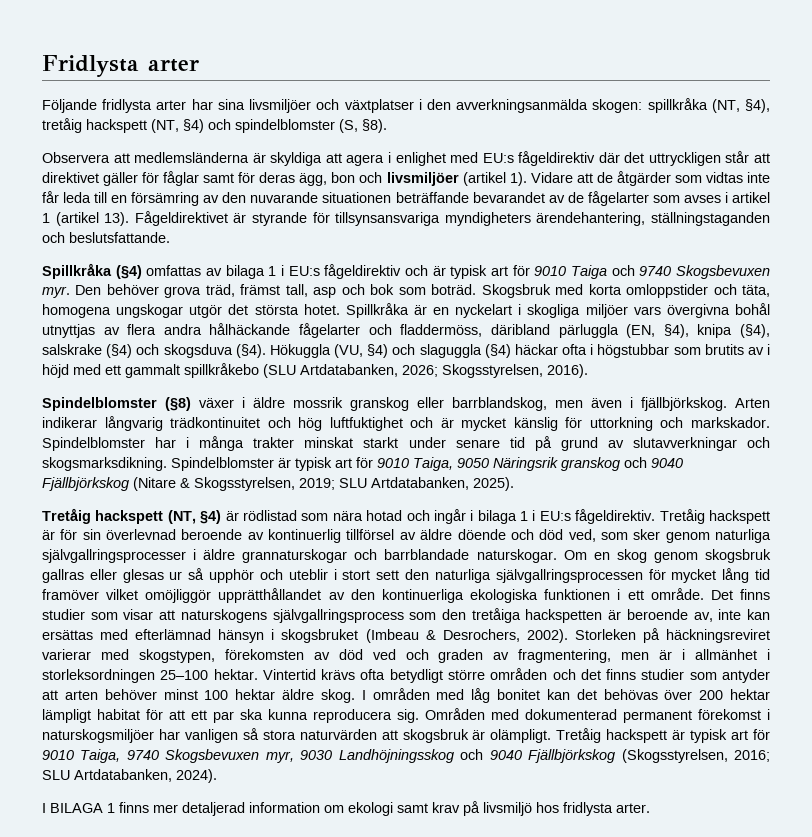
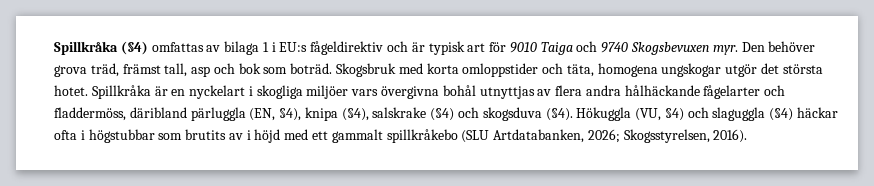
- Fridlysta arter
- Följande fridlysta arter har sina livsmiljöer och växtplatser i den avverkningsanmälda skogen: spillkråka (NT, §4), tretåig hackspett (NT, §4) och spindelblomster (S, §8).
- Observera att medlemsländerna är skyldiga att agera i enlighet med EU:s fågeldirektiv där det uttryckligen står att direktivet gäller för fåglar samt för deras ägg, bon och livsmiljöer (artikel 1). Vidare att de åtgärder som vidtas inte får leda till en försämring av den nuvarande situationen beträffande bevarandet av de fågelarter som avses i artikel 1 (artikel 13). Fågeldirektivet är styrande för tillsynsansvariga myndigheters ärendehantering, ställningstaganden och beslutsfattande.
- Spindelblomster (§8) växer i äldre mossrik granskog eller barrblandskog, men även i fjällbjörkskog. Arten indikerar långvarig trädkontinuitet och hög luftfuktighet och är mycket känslig för uttorkning och markskador. Spindelblomster har i många trakter minskat starkt under senare tid på grund av slutavverkningar och skogsmarksdikning. Spindelblomster är typisk art för 9010 Taiga, 9050 Näringsrik granskog och 9040 Fjällbjörkskog (Nitare & Skogsstyrelsen, 2019; SLU Artdatabanken, 2025).
- Tretåig hackspett (NT, §4) är rödlistad som nära hotad och ingår i bilaga 1 i EU:s fågeldirektiv. Tretåig hackspett är för sin överlevnad beroende av kontinuerlig tillförsel av äldre döende och död ved, som sker genom naturliga självgallringsprocesser i äldre grannaturskogar och barrblandade naturskogar. Om en skog genom skogsbruk gallras eller glesas ur så upphör och uteblir i stort sett den naturliga självgallringsprocessen för mycket lång tid framöver vilket omöjliggör upprätthållandet av den kontinuerliga ekologiska funktionen i ett område. Det finns studier som visar att naturskogens självgallringsprocess som den tretåiga hackspetten är beroende av, inte kan ersättas med efterlämnad hänsyn i skogsbruket (Imbeau & Desrochers, 2002). Storleken på häckningsreviret varierar med skogstypen, förekomsten av död ved och graden av fragmentering, men är i allmänhet i storleksordningen 25–100 hektar. Vintertid krävs ofta betydligt större områden och det finns studier som antyder att arten behöver minst 100 hektar äldre skog. I områden med låg bonitet kan det behövas över 200 hektar lämpligt habitat för att ett par ska kunna reproducera sig. Områden med dokumenterad permanent förekomst i naturskogsmiljöer har vanligen så stora naturvärden att skogsbruk är olämpligt. Tretåig hackspett är typisk art för 9010 Taiga, 9740 Skogsbevuxen myr, 9030 Landhöjningsskog och 9040 Fjällbjörkskog (Skogsstyrelsen, 2016; SLU Artdatabanken, 2024).
- I BILAGA 1 finns mer detaljerad information om ekologi samt krav på livsmiljö hos fridlysta arter.

